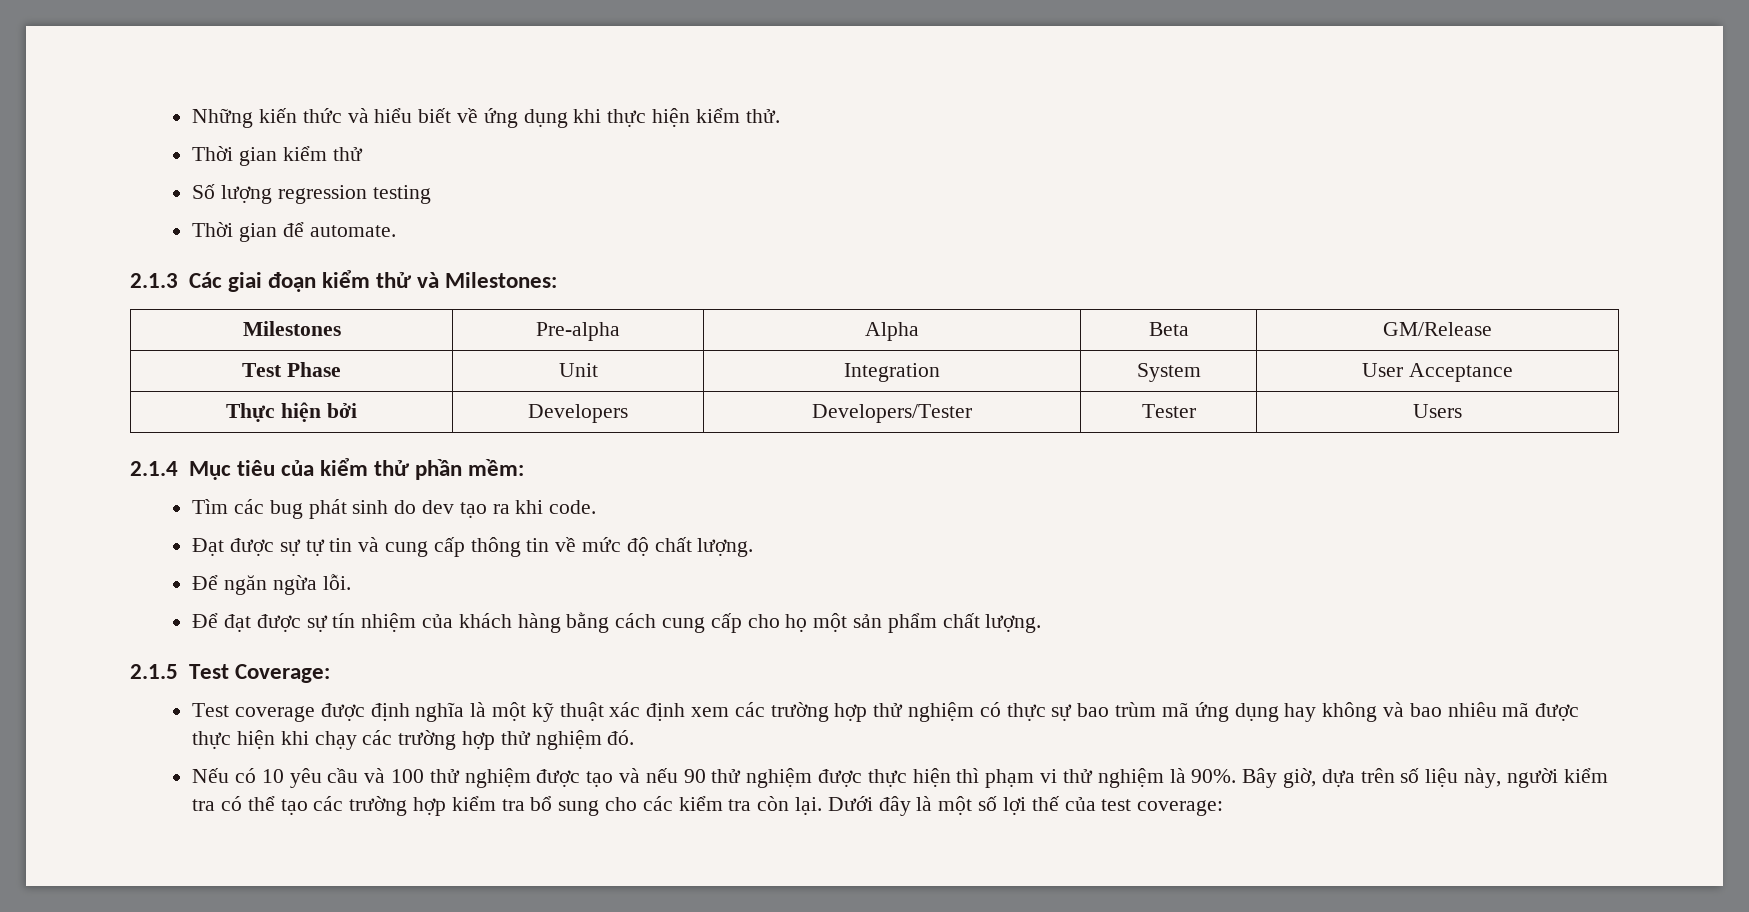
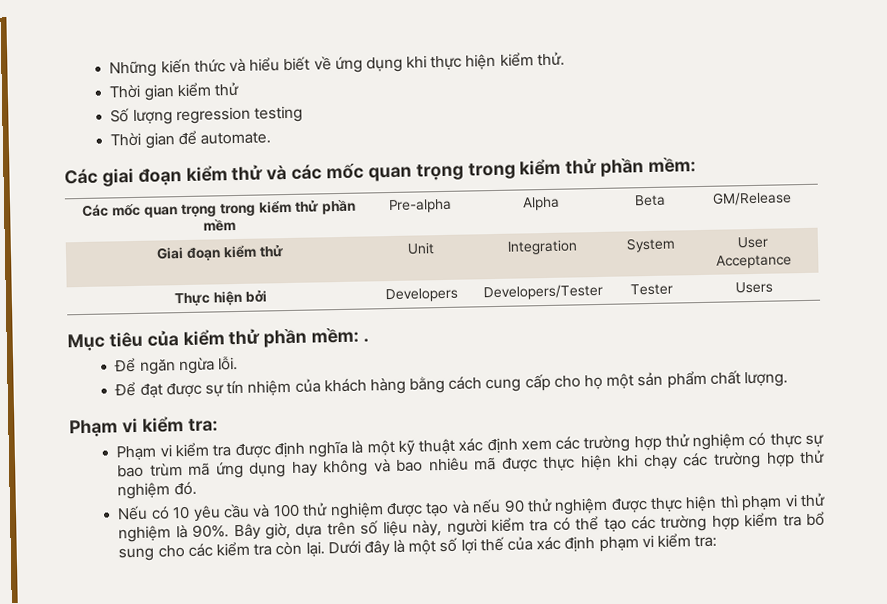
- 2.1.3 Các giai đoạn kiểm thử và Milestones:
- Milestones | Pre-alpha | Alpha | Beta | GM/Release
+ Các giai đoạn kiểm thử và các mốc quan trọng trong kiểm thử phần mềm:
+ Các mốc quan trọng trong kiểm thử phần mềm | Pre-alpha | Alpha | Beta | GM/Release
- Test Phase | Unit | Integration | System | User Acceptance
+ Giai đoạn kiểm thử | Unit | Integration | System | User Acceptance
- 2.1.4 Mục tiêu của kiểm thử phần mềm:
- Tìm các bug phát sinh do dev tạo ra khi code.
- Đạt được sự tự tin và cung cấp thông tin về mức độ chất lượng.
+ Mục tiêu của kiểm thử phần mềm: .
- 2.1.5 Test Coverage:
- Test coverage được định nghĩa là một kỹ thuật xác định xem các trường hợp thử nghiệm có thực sự bao trùm mã ứng dụng hay không và bao nhiêu mã được thực hiện khi chạy các trường hợp thử nghiệm đó.
+ Phạm vi kiểm tra:
+ Phạm vi kiểm tra được định nghĩa là một kỹ thuật xác định xem các trường hợp thử nghiệm có thực sự bao trùm mã ứng dụng hay không và bao nhiêu mã được thực hiện khi chạy các trường hợp thử nghiệm đó.
- Dưới đây là một số lợi thế của test coverage:
+ Dưới đây là một số lợi thế của xác định phạm vi kiểm tra:

